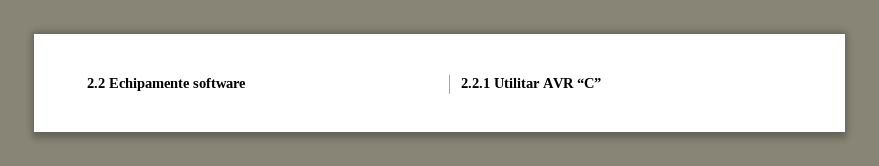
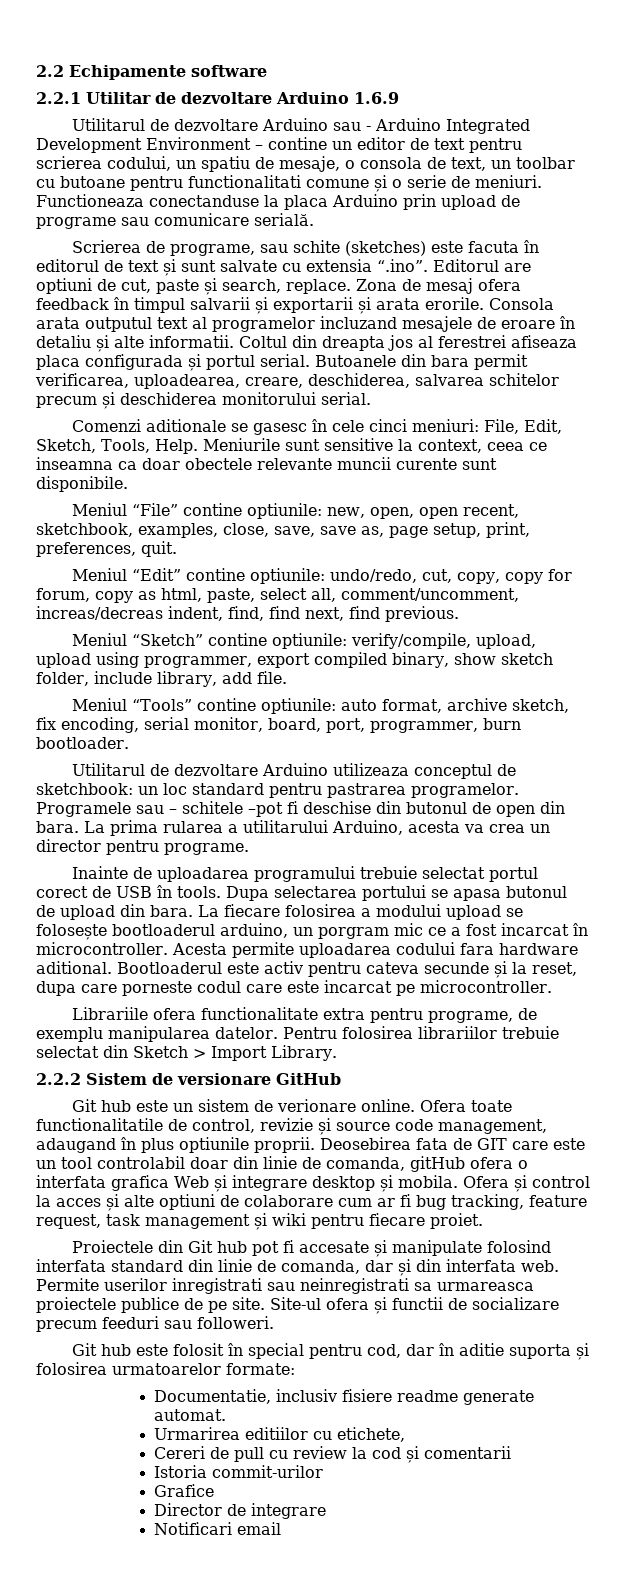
- 2.2.1 Utilitar AVR “C”
+ 2.2.1 Utilitar de dezvoltare Arduino 1.6.9
+ Utilitarul de dezvoltare Arduino sau - Arduino Integrated Development Environment – contine un editor de text pentru scrierea codului, un spatiu de mesaje, o consola de text, un toolbar cu butoane pentru functionalitati comune și o serie de meniuri. Functioneaza conectanduse la placa Arduino prin upload de programe sau comunicare serială.
+ Scrierea de programe, sau schite (sketches) este facuta în editorul de text și sunt salvate cu extensia “.ino”. Editorul are optiuni de cut, paste și search, replace. Zona de mesaj ofera feedback în timpul salvarii și exportarii și arata erorile. Consola arata outputul text al programelor incluzand mesajele de eroare în detaliu și alte informatii. Coltul din dreapta jos al ferestrei afiseaza placa configurada și portul serial. Butoanele din bara permit verificarea, uploadearea, creare, deschiderea, salvarea schitelor precum și deschiderea monitorului serial.
+ Comenzi aditionale se gasesc în cele cinci meniuri: File, Edit, Sketch, Tools, Help. Meniurile sunt sensitive la context, ceea ce inseamna ca doar obectele relevante muncii curente sunt disponibile.
+ Meniul “File” contine optiunile: new, open, open recent, sketchbook, examples, close, save, save as, page setup, print, preferences, quit.
+ Meniul “Edit” contine optiunile: undo/redo, cut, copy, copy for forum, copy as html, paste, select all, comment/uncomment, increas/decreas indent, find, find next, find previous.
+ Meniul “Sketch” contine optiunile: verify/compile, upload, upload using programmer, export compiled binary, show sketch folder, include library, add file.
+ Meniul “Tools” contine optiunile: auto format, archive sketch, fix encoding, serial monitor, board, port, programmer, burn bootloader.
+ Utilitarul de dezvoltare Arduino utilizeaza conceptul de sketchbook: un loc standard pentru pastrarea programelor. Programele sau – schitele –pot fi deschise din butonul de open din bara. La prima rularea a utilitarului Arduino, acesta va crea un director pentru programe.
+ Inainte de uploadarea programului trebuie selectat portul corect de USB în tools. Dupa selectarea portului se apasa butonul de upload din bara. La fiecare folosirea a modului upload se folosește bootloaderul arduino, un porgram mic ce a fost incarcat în microcontroller. Acesta permite uploadarea codului fara hardware aditional. Bootloaderul este activ pentru cateva secunde și la reset, dupa care porneste codul care este incarcat pe microcontroller.
+ Librariile ofera functionalitate extra pentru programe, de exemplu manipularea datelor. Pentru folosirea librariilor trebuie selectat din Sketch > Import Library.
+ 2.2.2 Sistem de versionare GitHub
+ Git hub este un sistem de verionare online. Ofera toate functionalitatile de control, revizie și source code management, adaugand în plus optiunile proprii. Deosebirea fata de GIT care este un tool controlabil doar din linie de comanda, gitHub ofera o interfata grafica Web și integrare desktop și mobila. Ofera și control la acces și alte optiuni de colaborare cum ar fi bug tracking, feature request, task management și wiki pentru fiecare proiet.
+ Proiectele din Git hub pot fi accesate și manipulate folosind interfata standard din linie de comanda, dar și din interfata web. Permite userilor inregistrati sau neinregistrati sa urmareasca proiectele publice de pe site. Site-ul ofera și functii de socializare precum feeduri sau followeri.
+ Git hub este folosit în special pentru cod, dar în aditie suporta și folosirea urmatoarelor formate:
+ Documentatie, inclusiv fisiere readme generate automat.
+ Urmarirea editiilor cu etichete,
+ Cereri de pull cu review la cod și comentarii
+ Istoria commit-urilor
+ Grafice
+ Director de integrare
+ Notificari email

